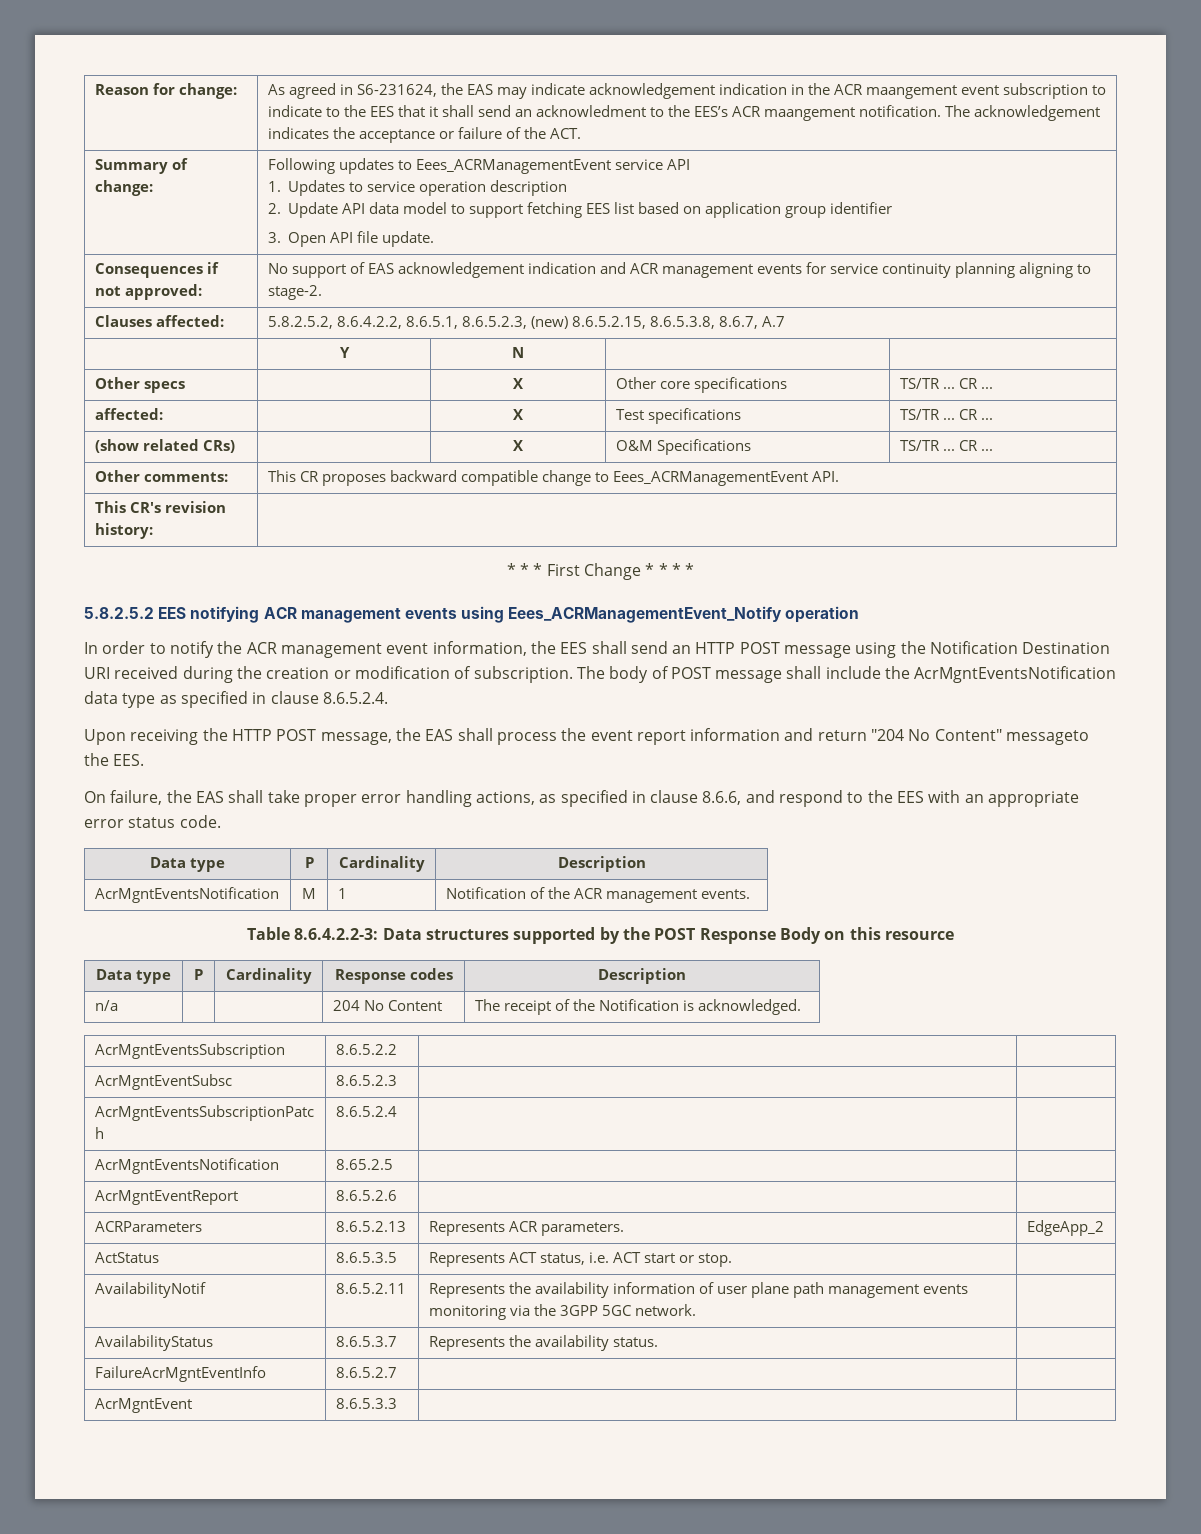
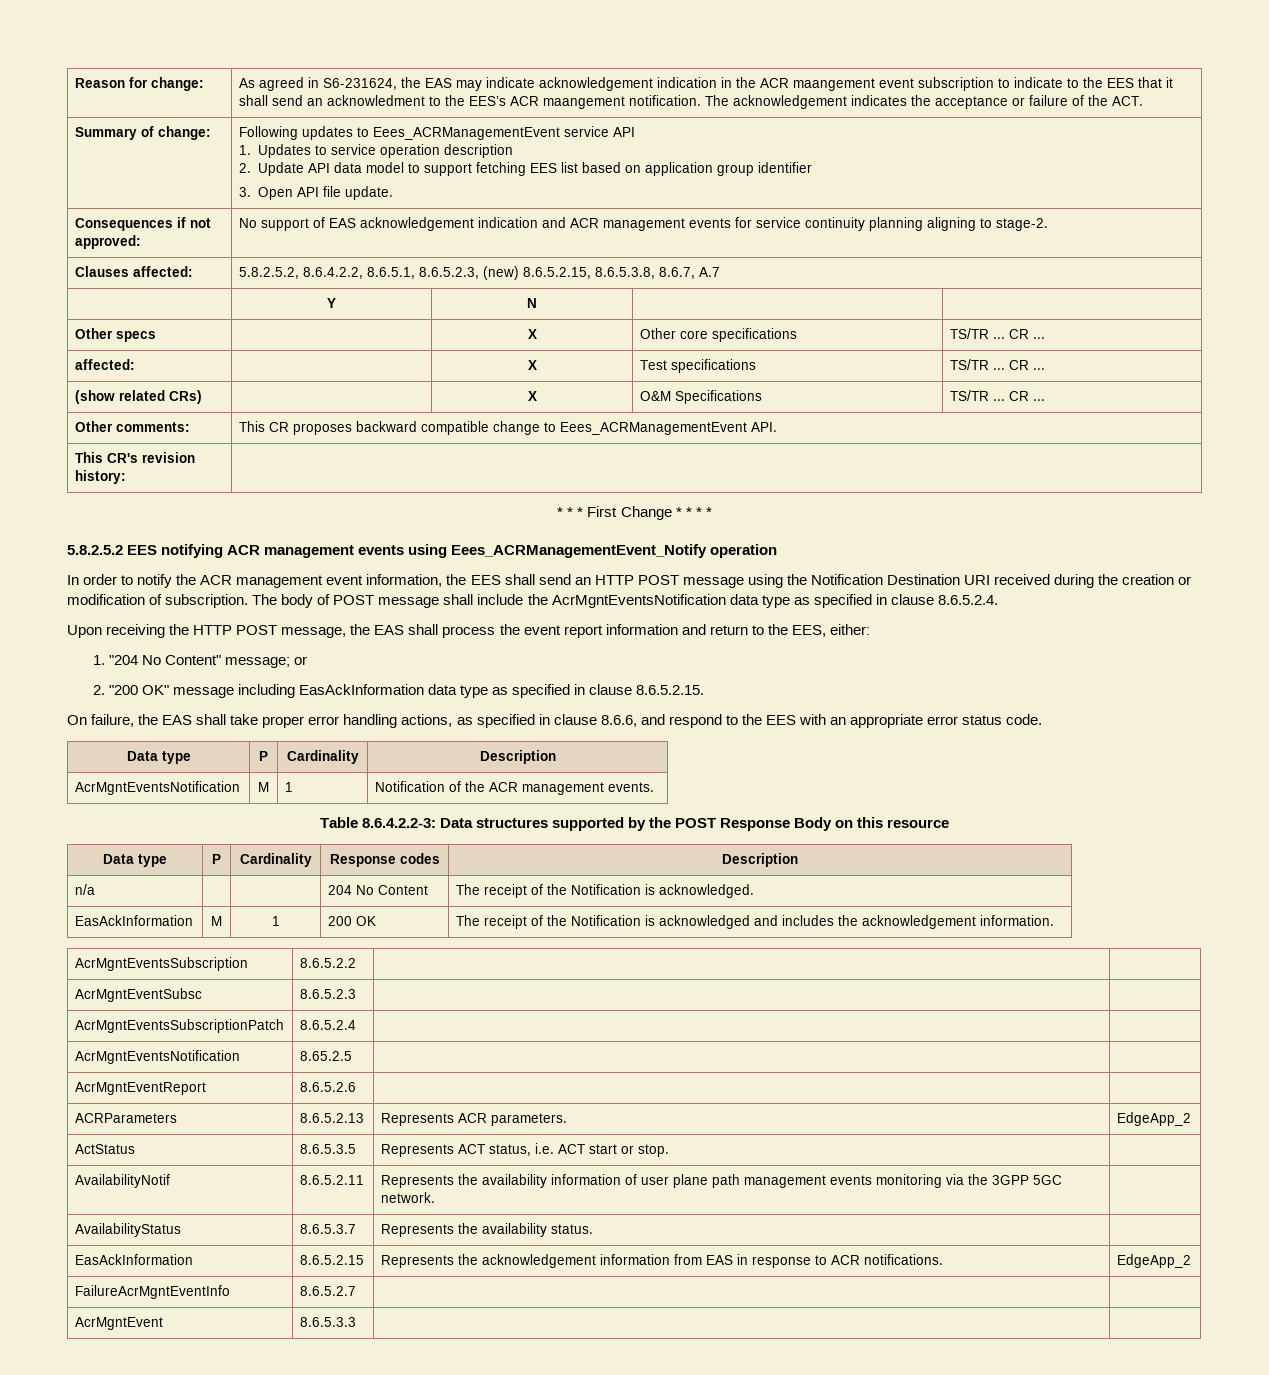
- Upon receiving the HTTP POST message, the EAS shall process the event report information and return "204 No Content" messageto the EES.
+ Upon receiving the HTTP POST message, the EAS shall process the event report information and return to the EES, either:
+ 1. "204 No Content" message; or
+ 2. "200 OK" message including EasAckInformation data type as specified in clause 8.6.5.2.15.
+ EasAckInformation | M | 1 | 200 OK | The receipt of the Notification is acknowledged and includes the acknowledgement information.
+ EasAckInformation | 8.6.5.2.15 | Represents the acknowledgement information from EAS in response to ACR notifications. | EdgeApp_2

